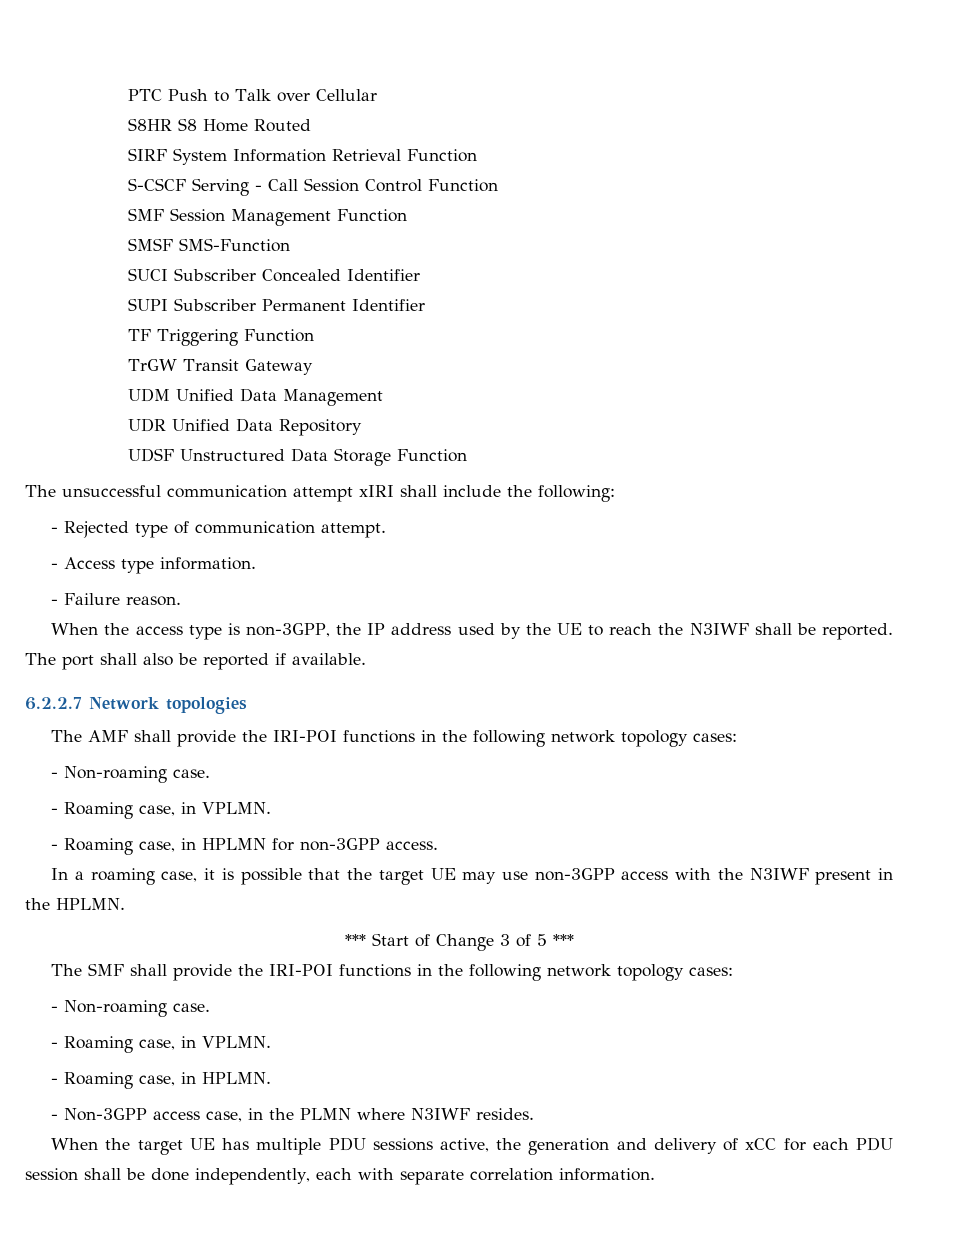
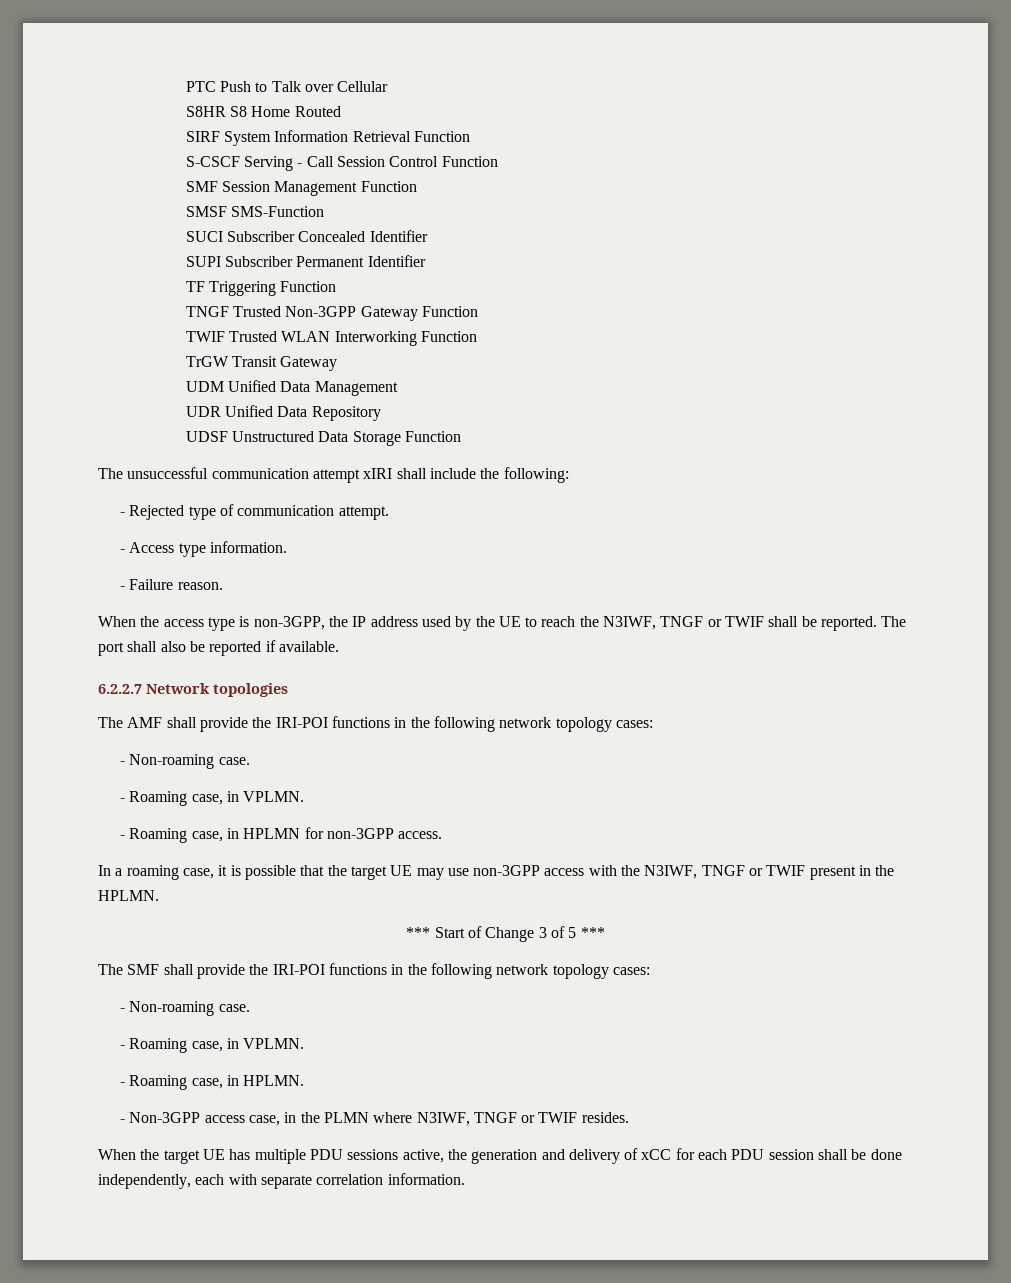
+ TNGF Trusted Non-3GPP Gateway Function
+ TWIF Trusted WLAN Interworking Function
- When the access type is non-3GPP, the IP address used by the UE to reach the N3IWF shall be reported.
+ When the access type is non-3GPP, the IP address used by the UE to reach the N3IWF, TNGF or TWIF shall be reported.
- In a roaming case, it is possible that the target UE may use non-3GPP access with the N3IWF present in the HPLMN.
+ In a roaming case, it is possible that the target UE may use non-3GPP access with the N3IWF, TNGF or TWIF present in the HPLMN.
- - Non-3GPP access case, in the PLMN where N3IWF resides.
+ - Non-3GPP access case, in the PLMN where N3IWF, TNGF or TWIF resides.

